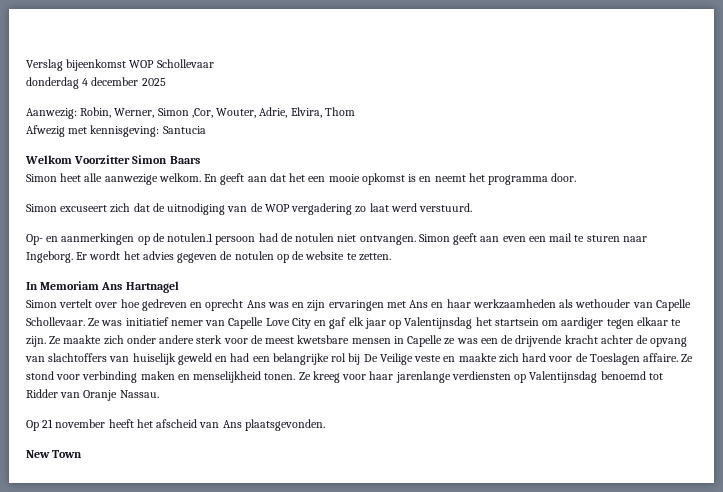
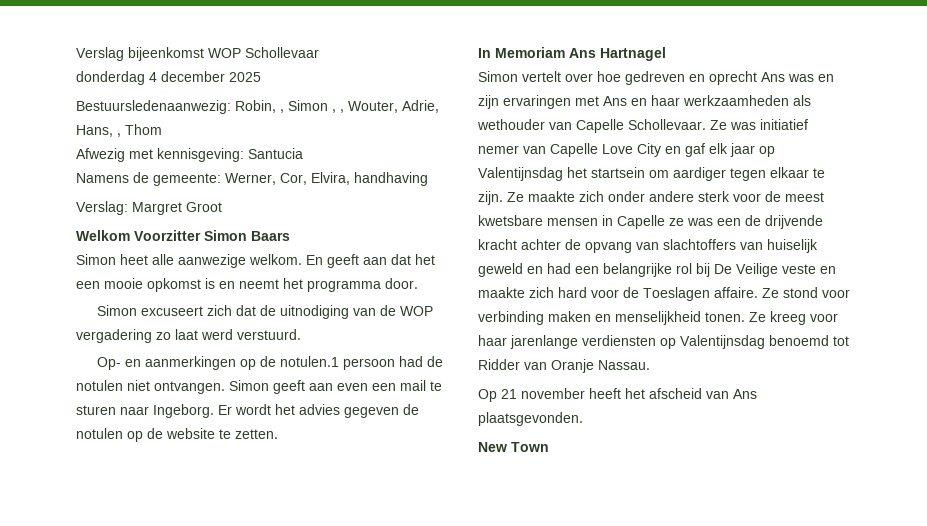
- Aanwezig: Robin, Werner, Simon ,Cor, Wouter, Adrie, Elvira, Thom
+ Bestuursledenaanwezig: Robin, , Simon , , Wouter, Adrie, Hans, , Thom
+ Namens de gemeente: Werner, Cor, Elvira, handhaving
+ Verslag: Margret Groot

